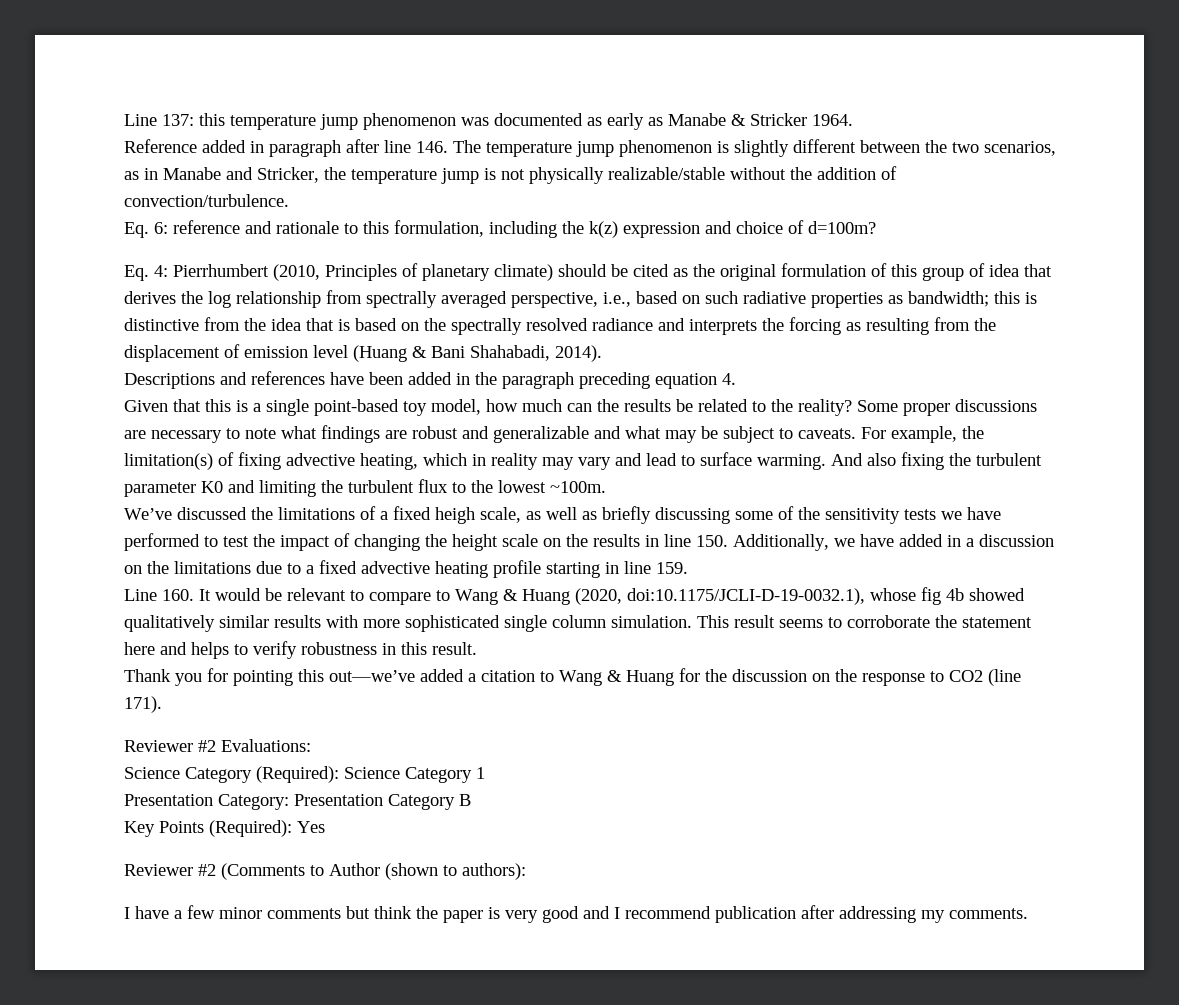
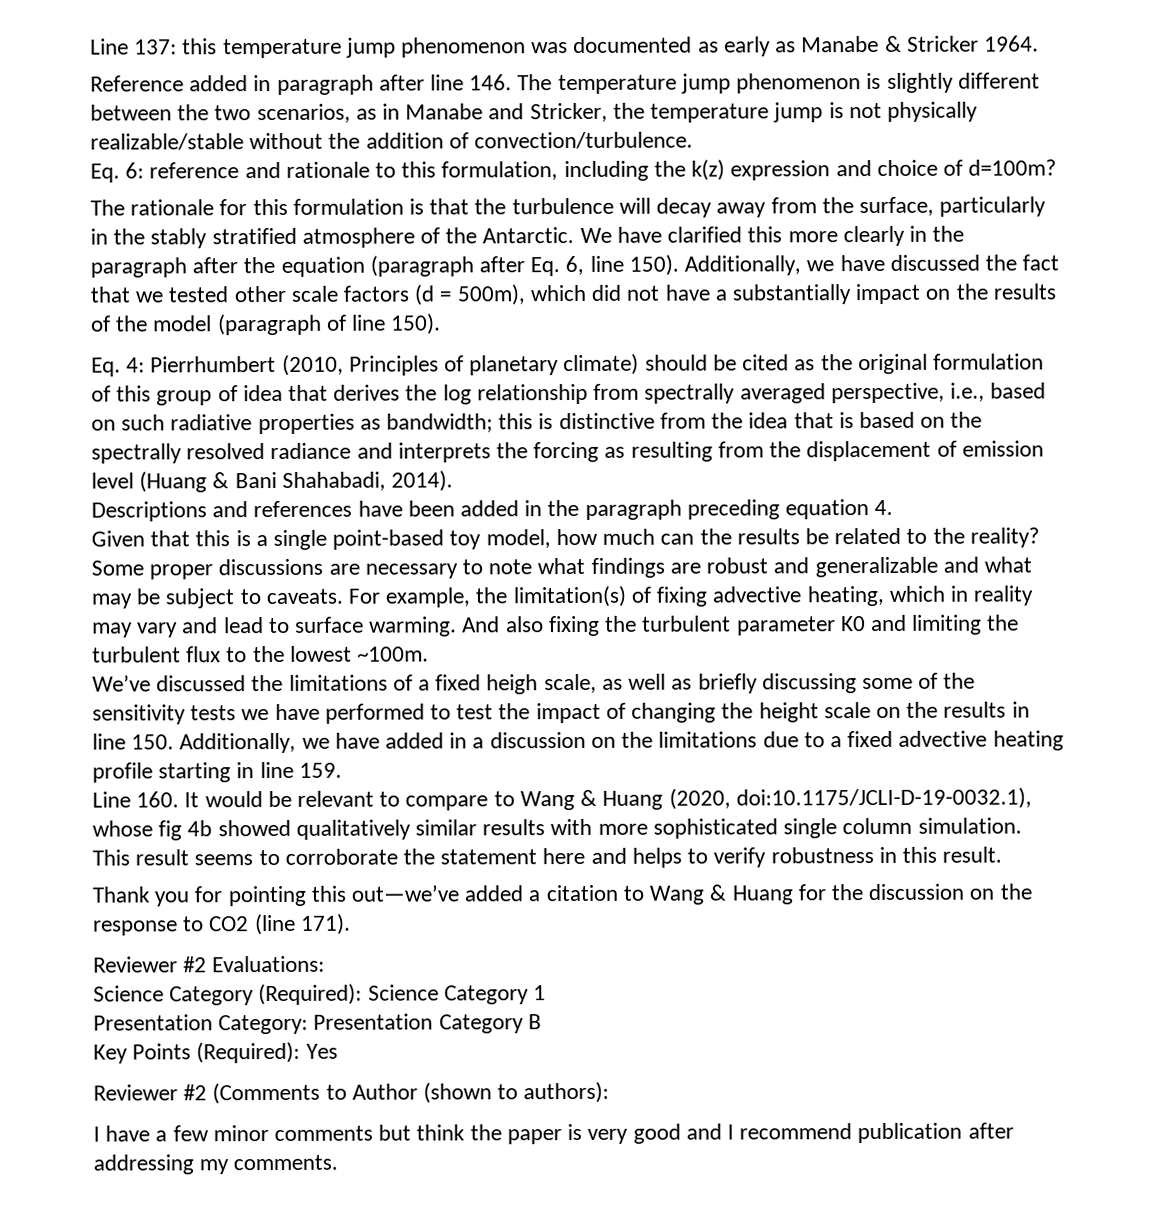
+ The rationale for this formulation is that the turbulence will decay away from the surface, particularly in the stably stratified atmosphere of the Antarctic. We have clarified this more clearly in the paragraph after the equation (paragraph after Eq. 6, line 150). Additionally, we have discussed the fact that we tested other scale factors (d = 500m), which did not have a substantially impact on the results of the model (paragraph of line 150).

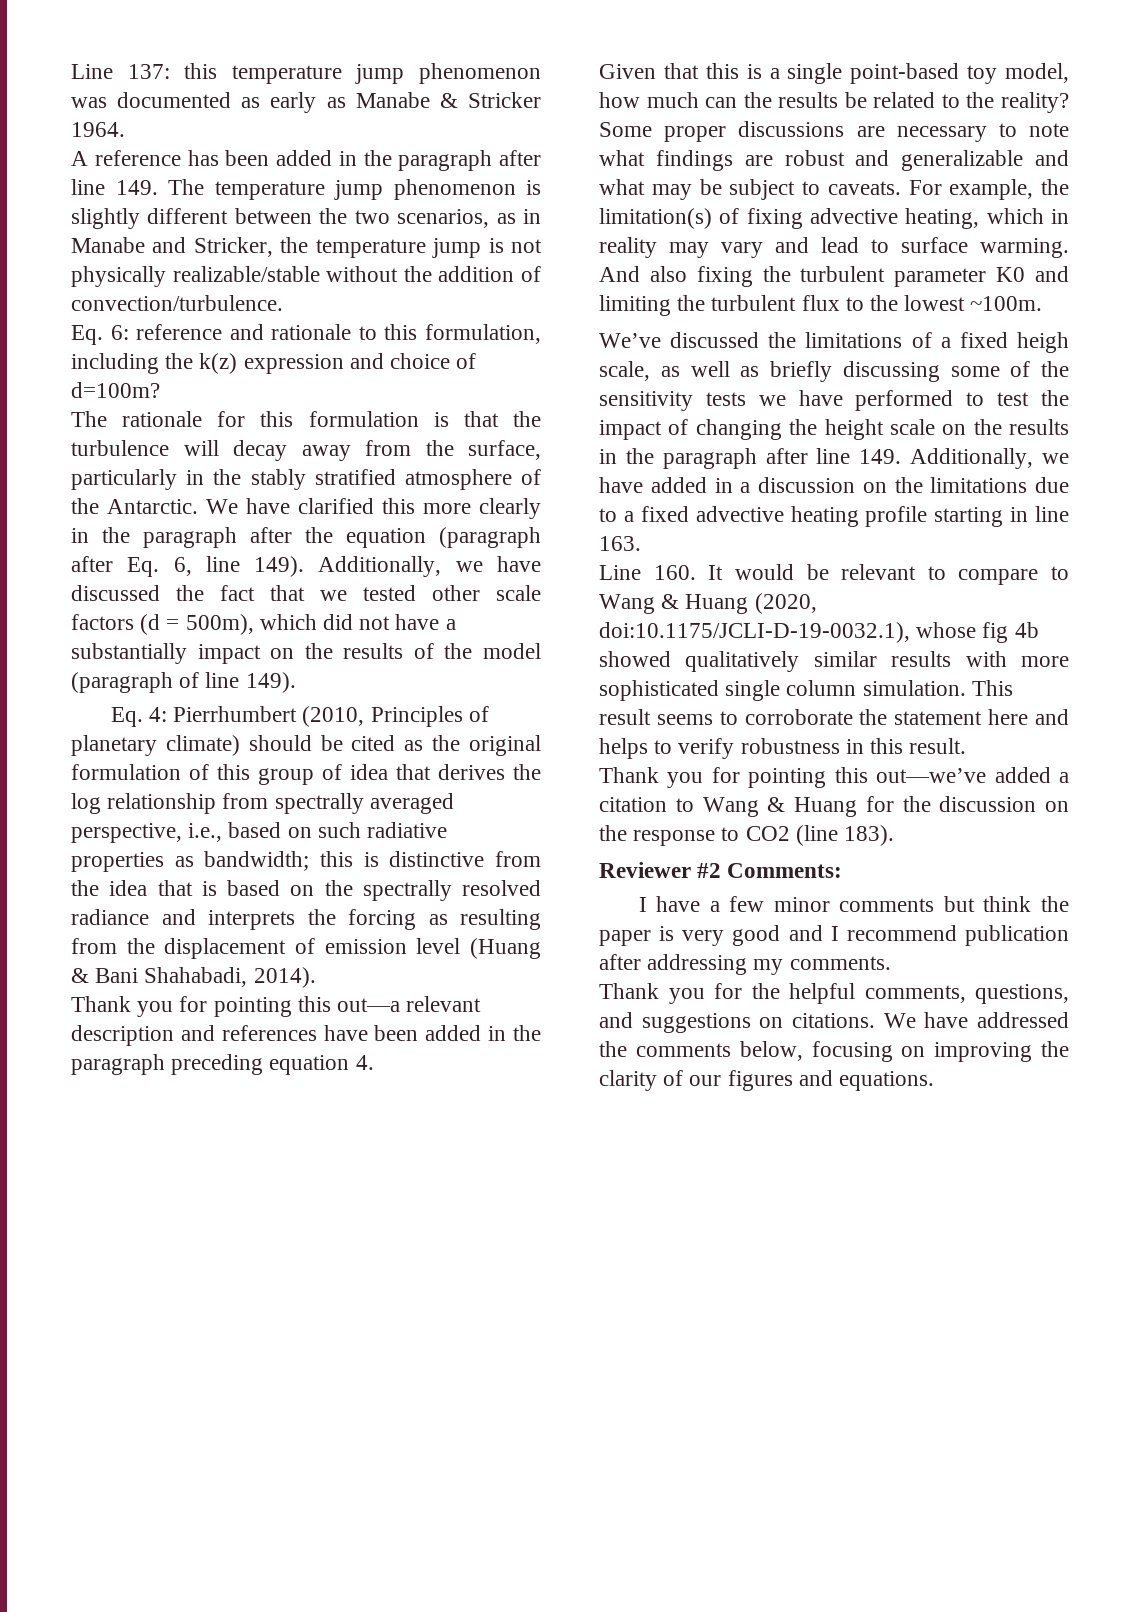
- Reference added in paragraph after line 146. The temperature jump phenomenon is slightly different between the two scenarios, as in Manabe and Stricker, the temperature jump is not physically realizable/stable without the addition of convection/turbulence.
+ A reference has been added in the paragraph after line 149. The temperature jump phenomenon is slightly different between the two scenarios, as in Manabe and Stricker, the temperature jump is not physically realizable/stable without the addition of convection/turbulence.
- We have clarified this more clearly in the paragraph after the equation (paragraph after Eq. 6, line 150).
+ We have clarified this more clearly in the paragraph after the equation (paragraph after Eq. 6, line 149).
- Additionally, we have discussed the fact that we tested other scale factors (d = 500m), which did not have a substantially impact on the results of the model (paragraph of line 150).
+ Additionally, we have discussed the fact that we tested other scale factors (d = 500m), which did not have a substantially impact on the results of the model (paragraph of line 149).
- Descriptions and references have been added in the paragraph preceding equation 4.
+ Thank you for pointing this out—a relevant description and references have been added in the paragraph preceding equation 4.
- We’ve discussed the limitations of a fixed heigh scale, as well as briefly discussing some of the sensitivity tests we have performed to test the impact of changing the height scale on the results in line 150. Additionally, we have added in a discussion on the limitations due to a fixed advective heating profile starting in line 159.
+ We’ve discussed the limitations of a fixed heigh scale, as well as briefly discussing some of the sensitivity tests we have performed to test the impact of changing the height scale on the results in the paragraph after line 149. Additionally, we have added in a discussion on the limitations due to a fixed advective heating profile starting in line 163.
- Thank you for pointing this out—we’ve added a citation to Wang & Huang for the discussion on the response to CO2 (line 171).
- Reviewer #2 Evaluations:
- Science Category (Required): Science Category 1
- Presentation Category: Presentation Category B
- Key Points (Required): Yes
- Reviewer #2 (Comments to Author (shown to authors):
+ Thank you for pointing this out—we’ve added a citation to Wang & Huang for the discussion on the response to CO2 (line 183).
+ Reviewer #2 Comments:
+ Thank you for the helpful comments, questions, and suggestions on citations. We have addressed the comments below, focusing on improving the clarity of our figures and equations.

